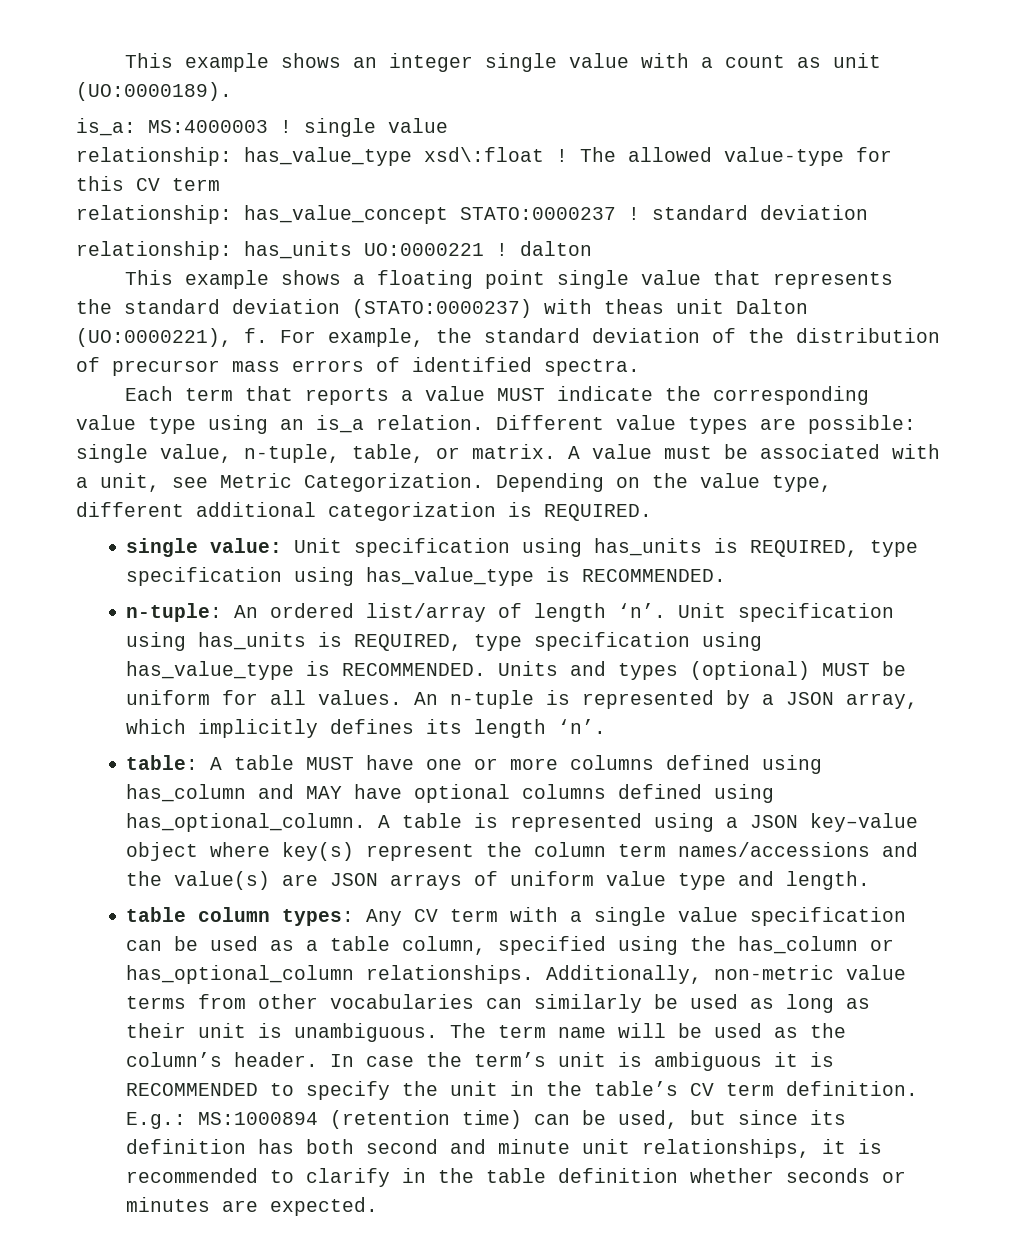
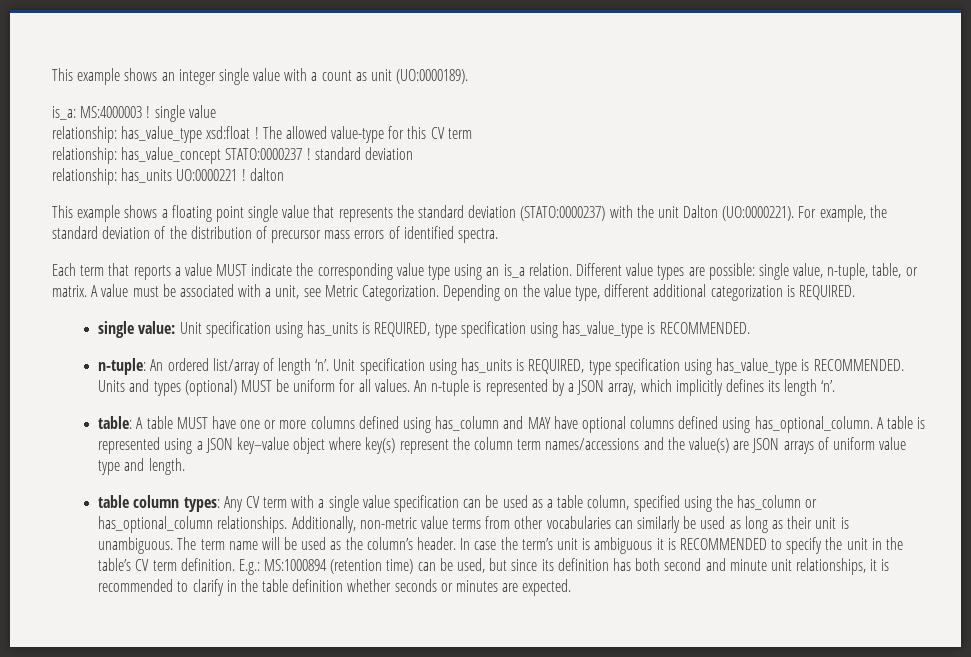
- relationship: has_value_type xsd\:float !
+ relationship: has_value_type xsd:float !
- This example shows a floating point single value that represents the standard deviation (STATO:0000237) with theas unit Dalton (UO:0000221), f.
+ This example shows a floating point single value that represents the standard deviation (STATO:0000237) with the unit Dalton (UO:0000221).

